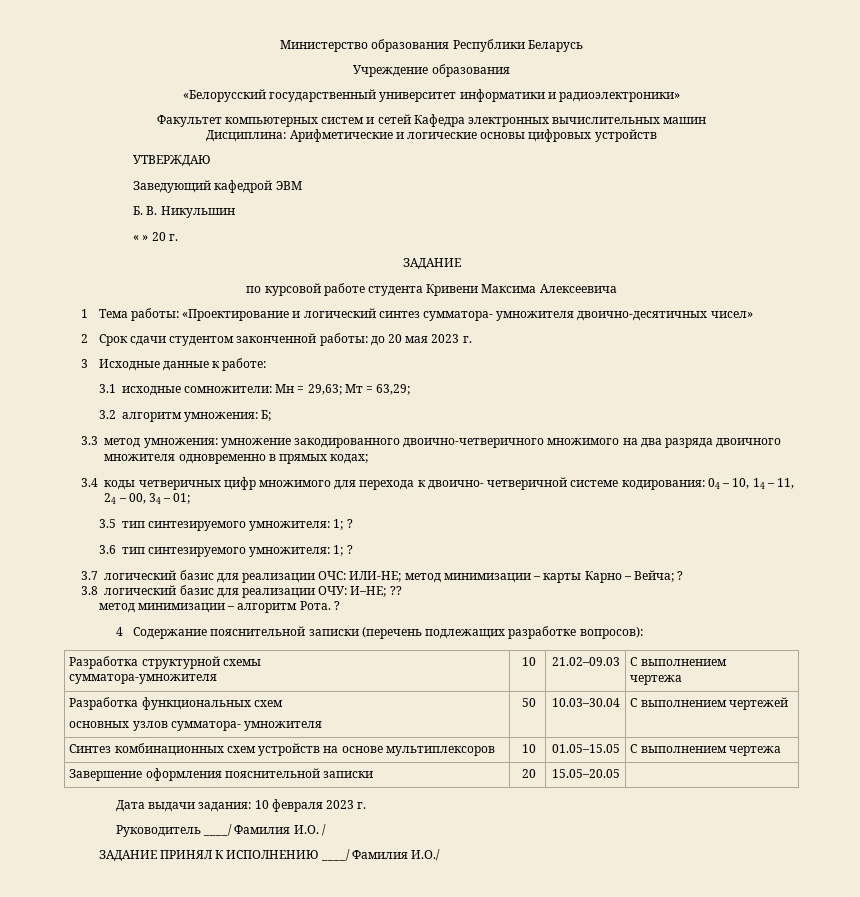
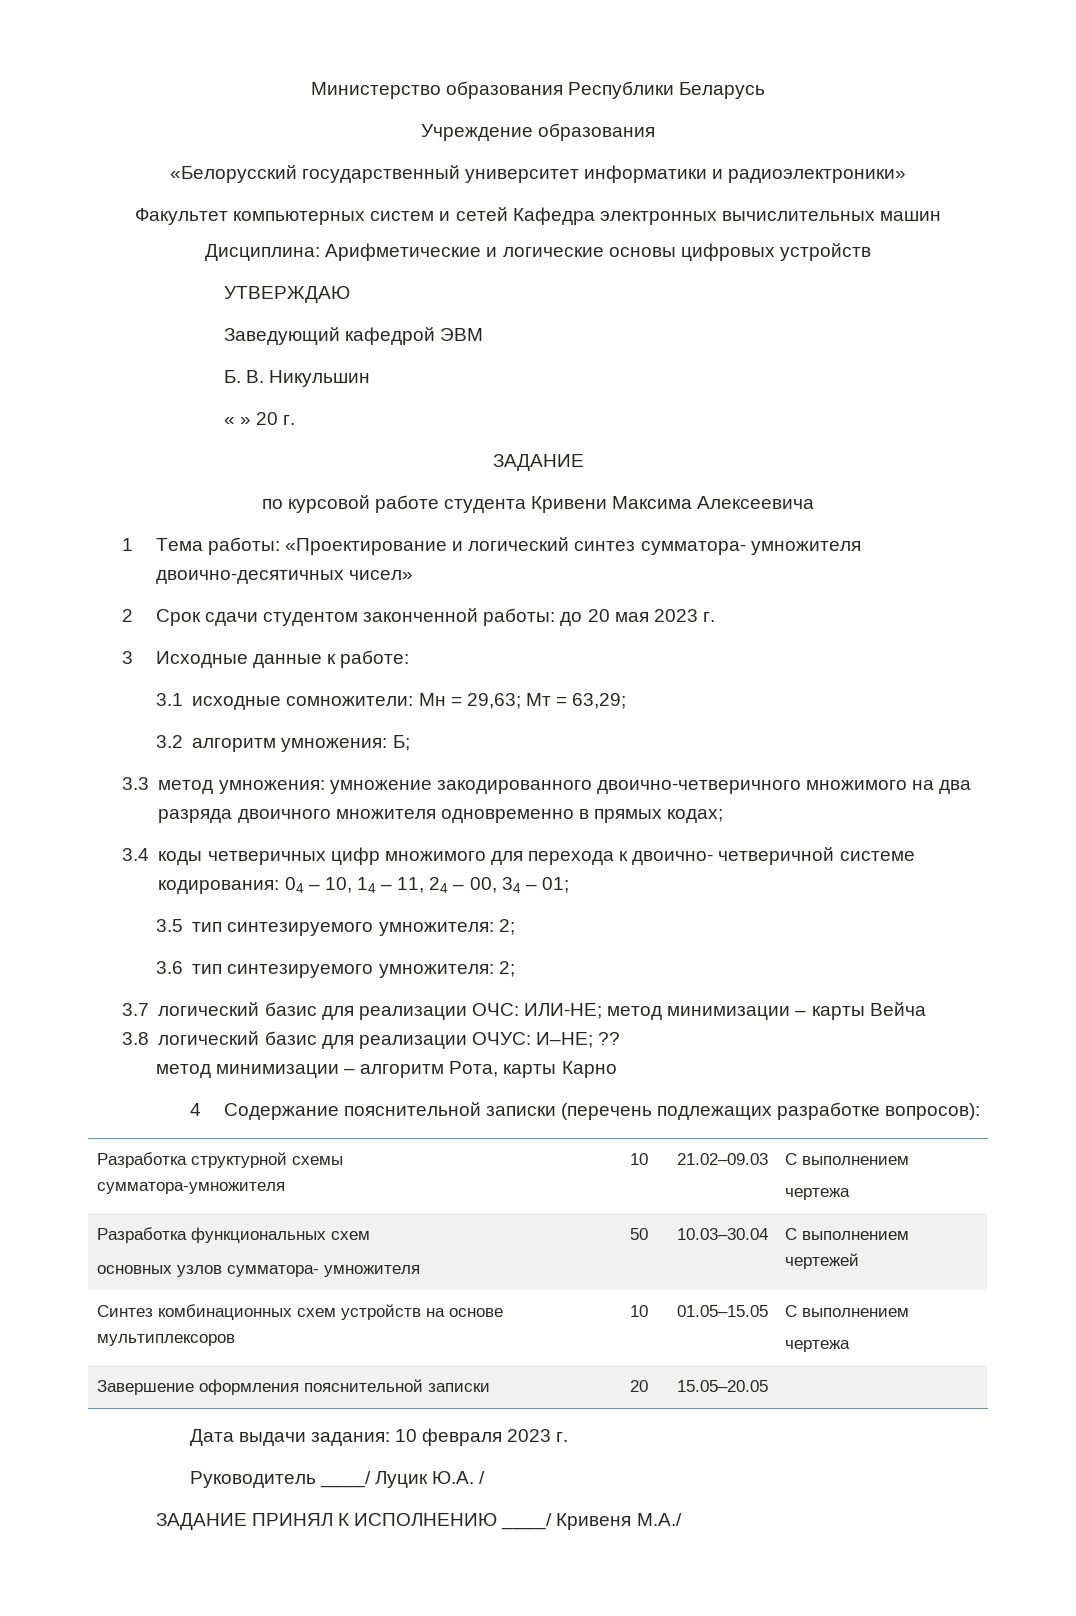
- 3.5 тип синтезируемого умножителя: 1; ?
+ 3.5 тип синтезируемого умножителя: 2;
- 3.6 тип синтезируемого умножителя: 1; ?
+ 3.6 тип синтезируемого умножителя: 2;
- 3.7 логический базис для реализации ОЧС: ИЛИ-НЕ; метод минимизации – карты Карно – Вейча; ?
+ 3.7 логический базис для реализации ОЧС: ИЛИ-НЕ; метод минимизации – карты Вейча
- 3.8 логический базис для реализации ОЧУ: И–НЕ; ??
+ 3.8 логический базис для реализации ОЧУC: И–НЕ; ??
- метод минимизации – алгоритм Рота. ?
+ метод минимизации – алгоритм Рота, карты Карно
- Синтез комбинационных схем устройств на основе мультиплексоров | 10 | 01.05–15.05 | С выполнением чертежа
+ Синтез комбинационных схем устройств на основе мультиплексоров | 10 | 01.05–15.05 | С выполнением
+ чертежа
- Руководитель ____/ Фамилия И.О. /
+ Руководитель ____/ Луцик Ю.А. /
- ЗАДАНИЕ ПРИНЯЛ К ИСПОЛНЕНИЮ ____/ Фамилия И.О./
+ ЗАДАНИЕ ПРИНЯЛ К ИСПОЛНЕНИЮ ____/ Кривеня М.А./

